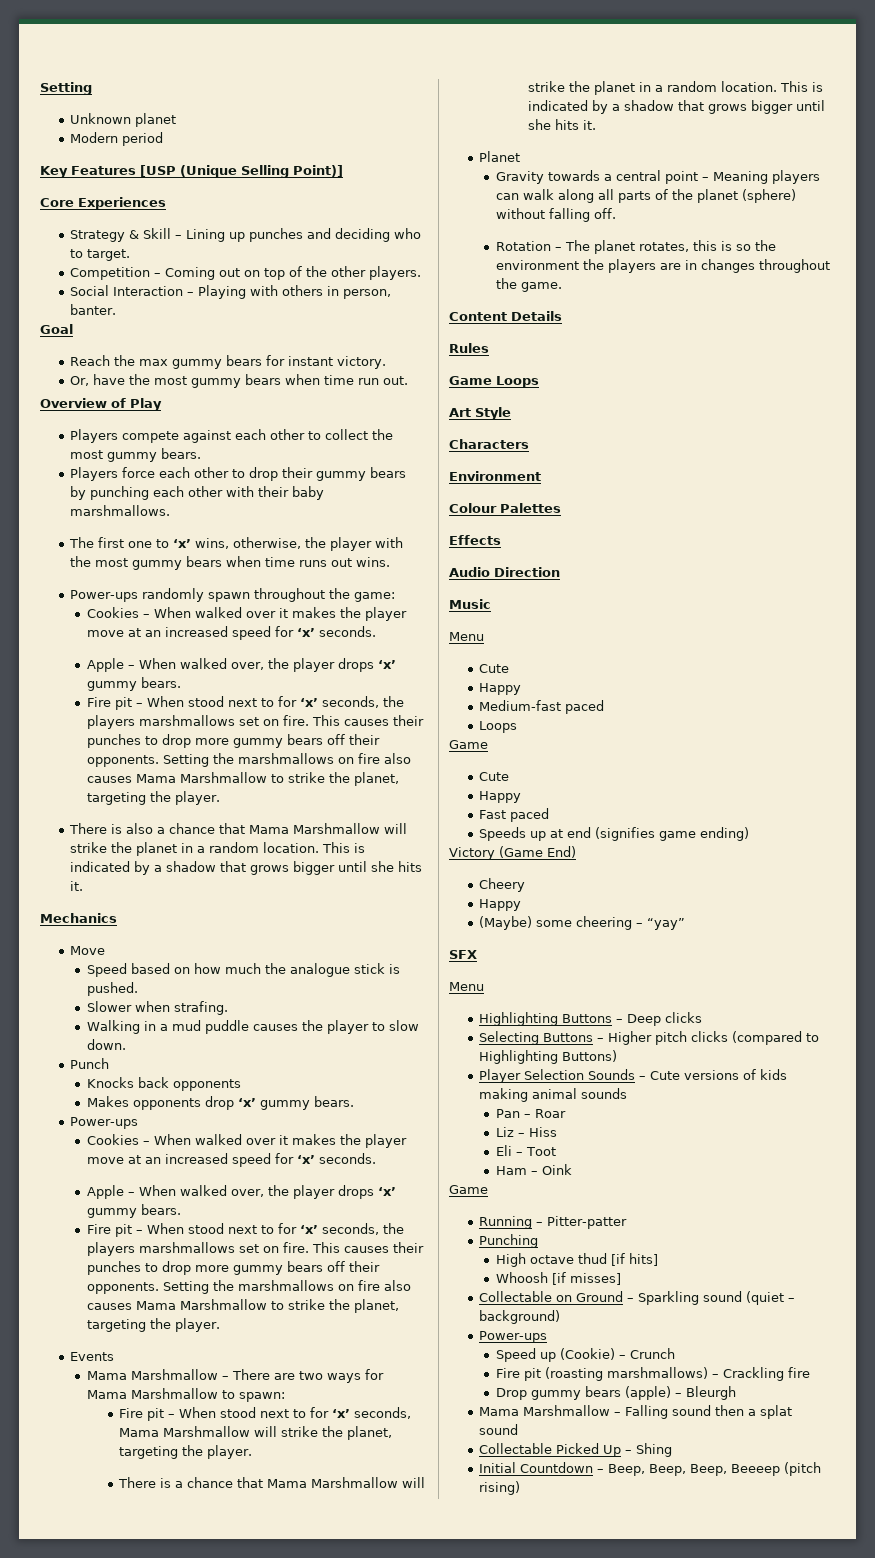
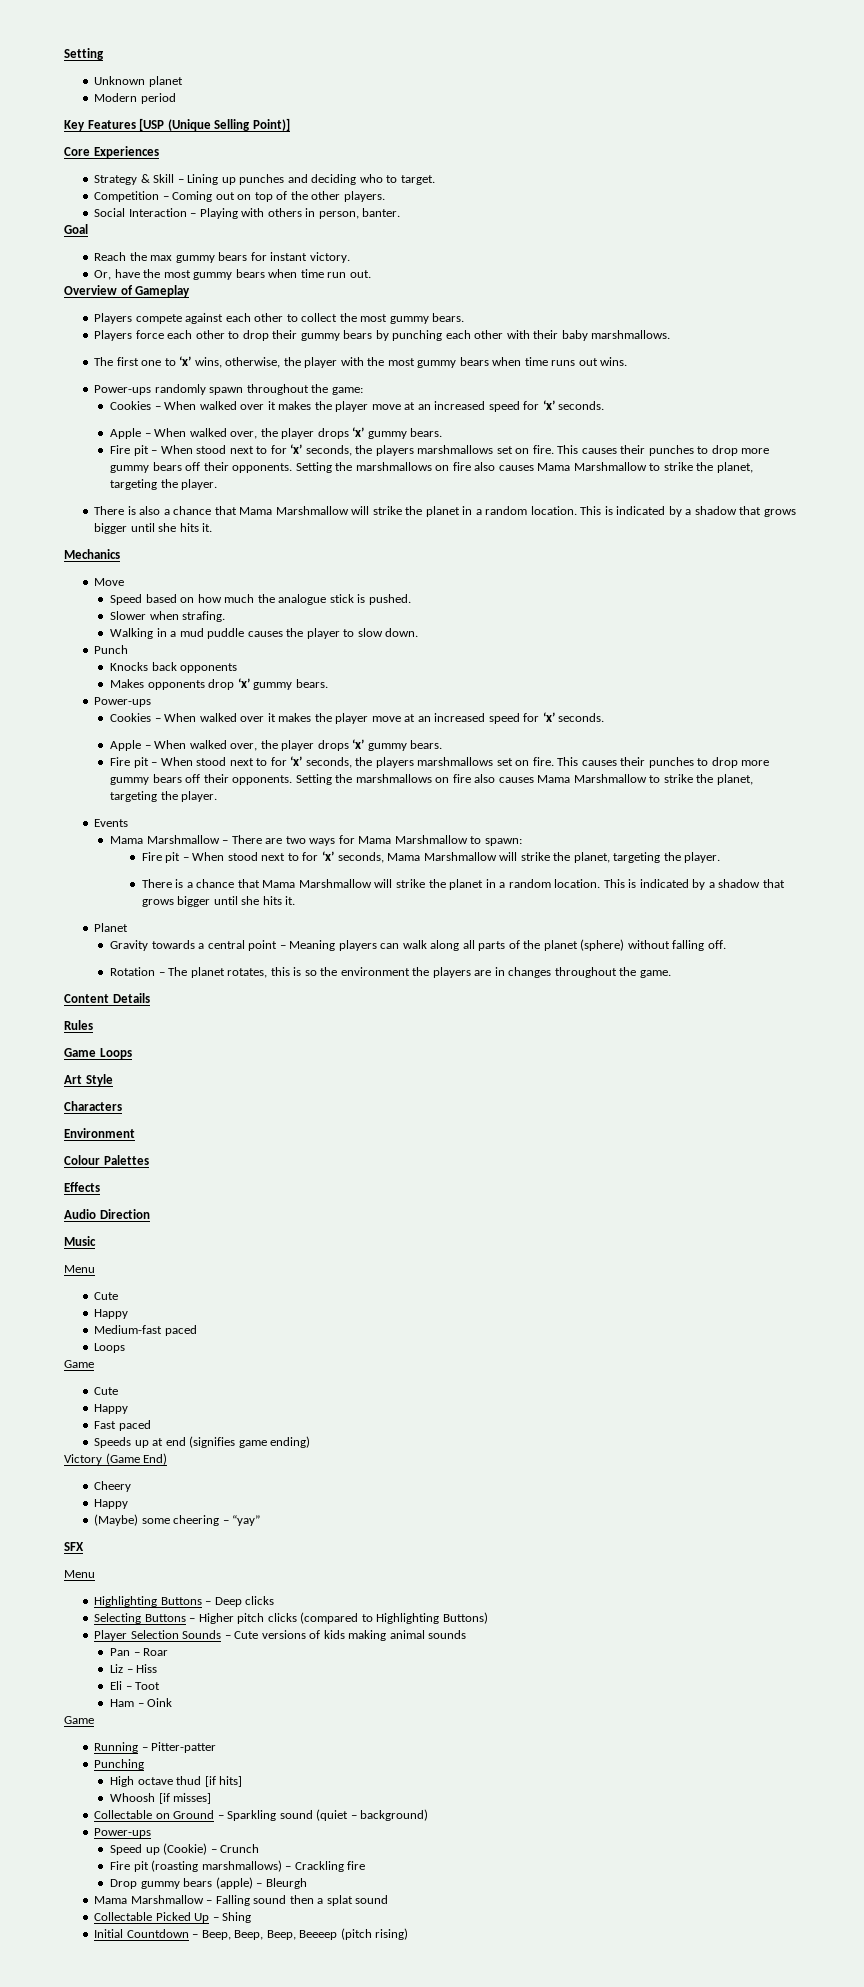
- Overview of Play
+ Overview of Gameplay

